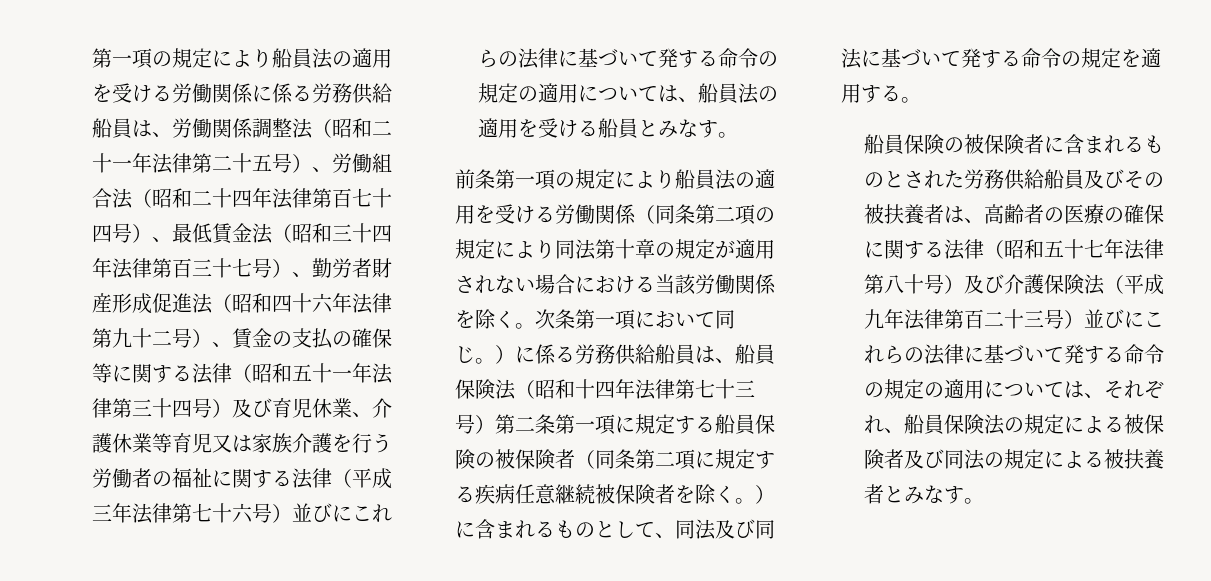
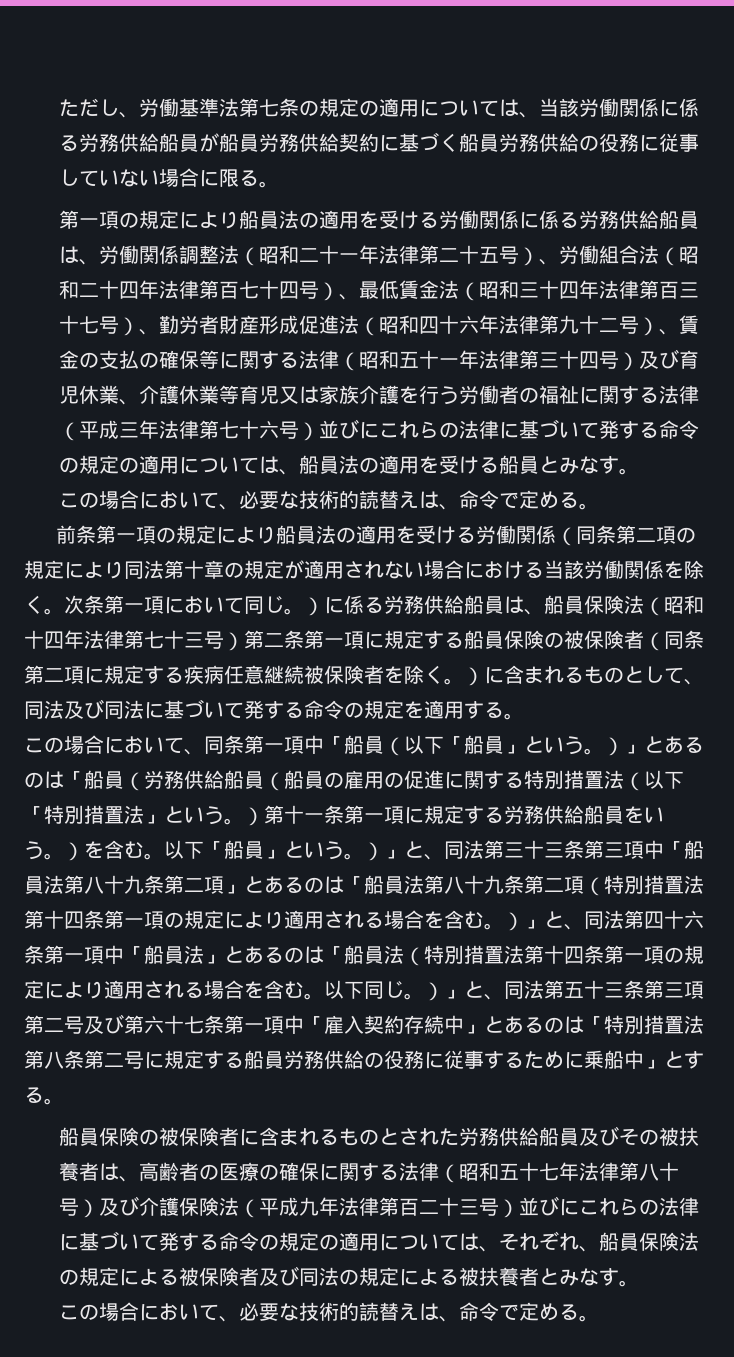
+ ただし、労働基準法第七条の規定の適用については、当該労働関係に係る労務供給船員が船員労務供給契約に基づく船員労務供給の役務に従事していない場合に限る。
  第一項の規定により船員法の適用を受ける労働関係に係る労務供給船員は、労働関係調整法（昭和二十一年法律第二十五号）、労働組合法（昭和二十四年法律第百七十四号）、最低賃金法（昭和三十四年法律第百三十七号）、勤労者財産形成促進法（昭和四十六年法律第九十二号）、賃金の支払の確保等に関する法律（昭和五十一年法律第三十四号）及び育児休業、介護休業等育児又は家族介護を行う労働者の福祉に関する法律（平成三年法律第七十六号）並びにこれらの法律に基づいて発する命令の規定の適用については、船員法の適用を受ける船員とみなす。
+ この場合において、必要な技術的読替えは、命令で定める。
+ この場合において、同条第一項中「船員（以下「船員」という。）」とあるのは「船員（労務供給船員（船員の雇用の促進に関する特別措置法（以下「特別措置法」という。）第十一条第一項に規定する労務供給船員をいう。）を含む。以下「船員」という。）」と、同法第三十三条第三項中「船員法第八十九条第二項」とあるのは「船員法第八十九条第二項（特別措置法第十四条第一項の規定により適用される場合を含む。）」と、同法第四十六条第一項中「船員法」とあるのは「船員法（特別措置法第十四条第一項の規定により適用される場合を含む。以下同じ。）」と、同法第五十三条第三項第二号及び第六十七条第一項中「雇入契約存続中」とあるのは「特別措置法第八条第二号に規定する船員労務供給の役務に従事するために乗船中」とする。
  船員保険の被保険者に含まれるものとされた労務供給船員及びその被扶養者は、高齢者の医療の確保に関する法律（昭和五十七年法律第八十号）及び介護保険法（平成九年法律第百二十三号）並びにこれらの法律に基づいて発する命令の規定の適用については、それぞれ、船員保険法の規定による被保険者及び同法の規定による被扶養者とみなす。
+ この場合において、必要な技術的読替えは、命令で定める。

